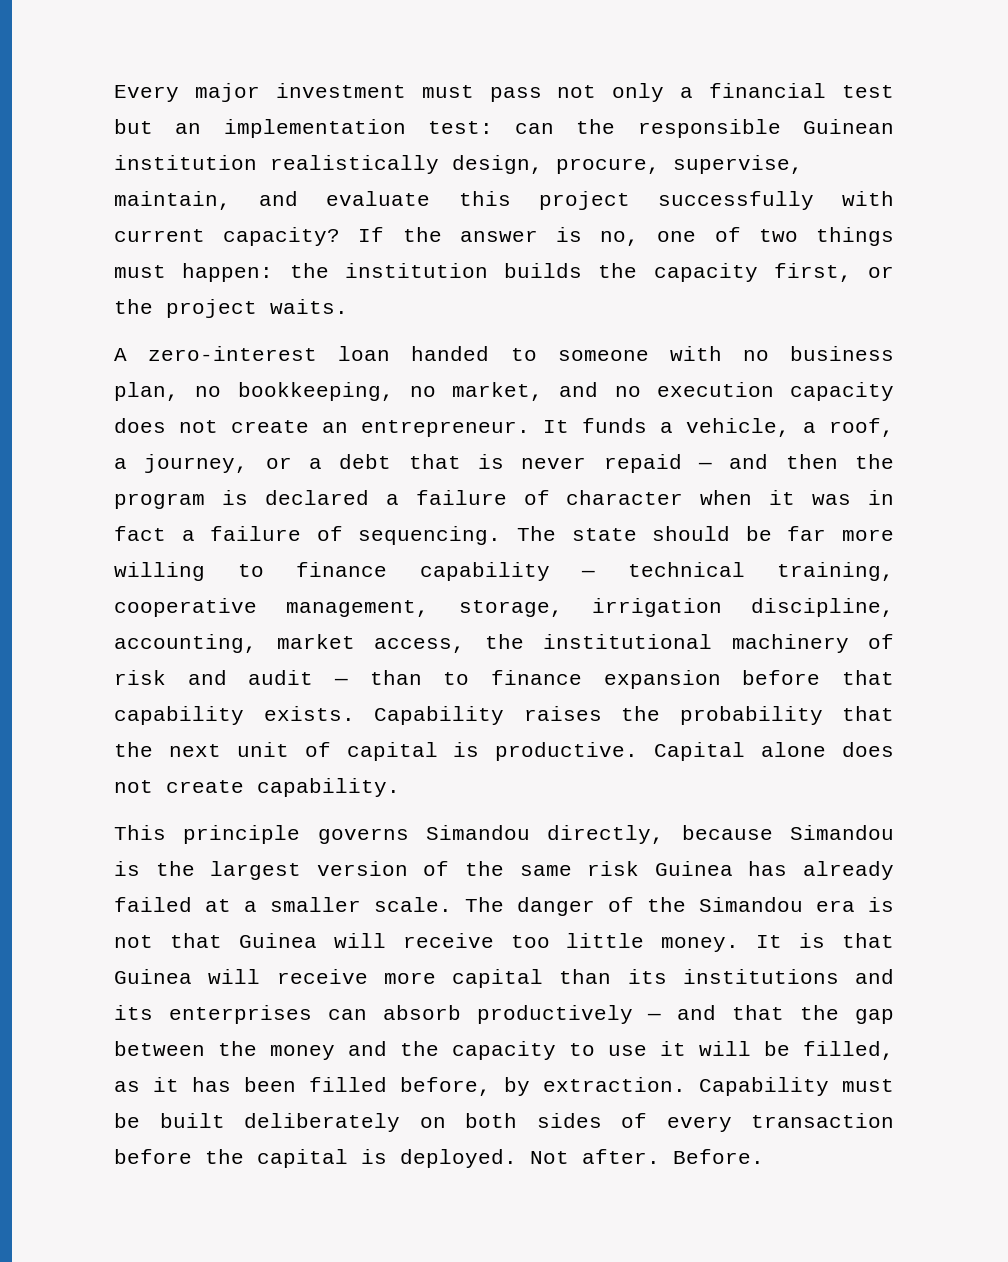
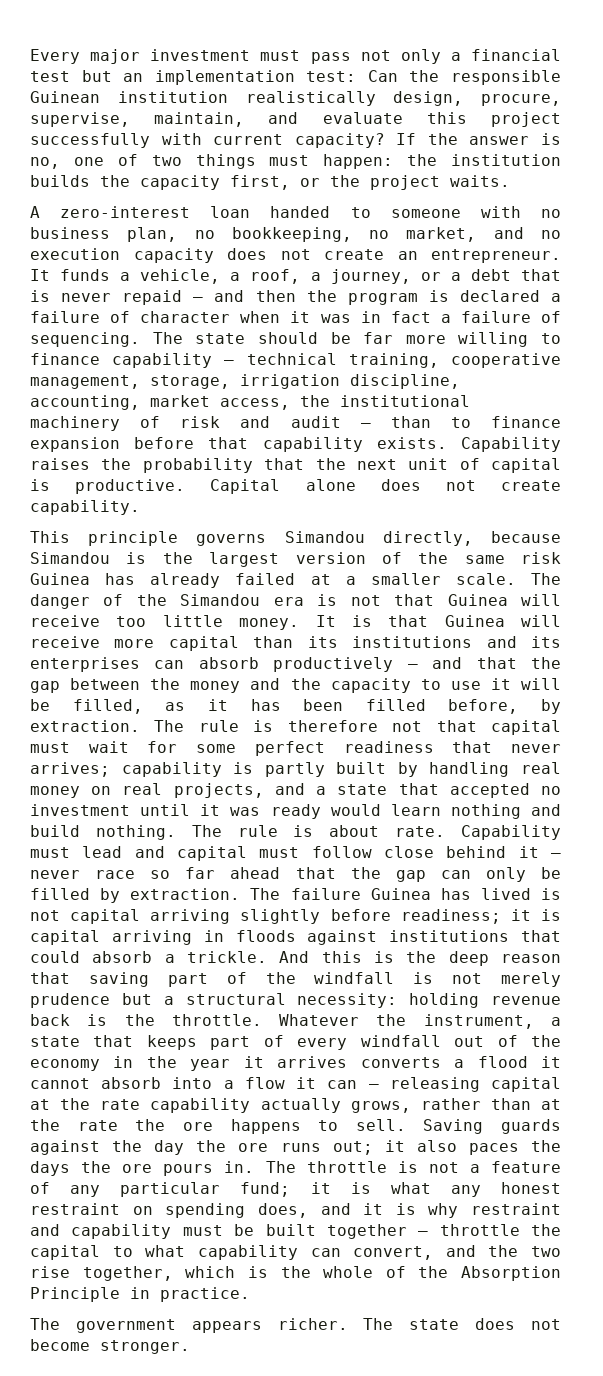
- Every major investment must pass not only a financial test but an implementation test: can the responsible Guinean institution realistically design, procure, supervise, maintain, and evaluate this project successfully with current capacity?
+ Every major investment must pass not only a financial test but an implementation test: Can the responsible Guinean institution realistically design, procure, supervise, maintain, and evaluate this project successfully with current capacity?
- Capability must be built deliberately on both sides of every transaction before the capital is deployed. Not after. Before.
+ The rule is therefore not that capital must wait for some perfect readiness that never arrives; capability is partly built by handling real money on real projects, and a state that accepted no investment until it was ready would learn nothing and build nothing. The rule is about rate. Capability must lead and capital must follow close behind it — never race so far ahead that the gap can only be filled by extraction. The failure Guinea has lived is not capital arriving slightly before readiness; it is capital arriving in floods against institutions that could absorb a trickle. And this is the deep reason that saving part of the windfall is not merely prudence but a structural necessity: holding revenue back is the throttle. Whatever the instrument, a state that keeps part of every windfall out of the economy in the year it arrives converts a flood it cannot absorb into a flow it can — releasing capital at the rate capability actually grows, rather than at the rate the ore happens to sell. Saving guards against the day the ore runs out; it also paces the days the ore pours in. The throttle is not a feature of any particular fund; it is what any honest restraint on spending does, and it is why restraint and capability must be built together — throttle the capital to what capability can convert, and the two rise together, which is the whole of the Absorption Principle in practice.
+ The government appears richer. The state does not become stronger.

